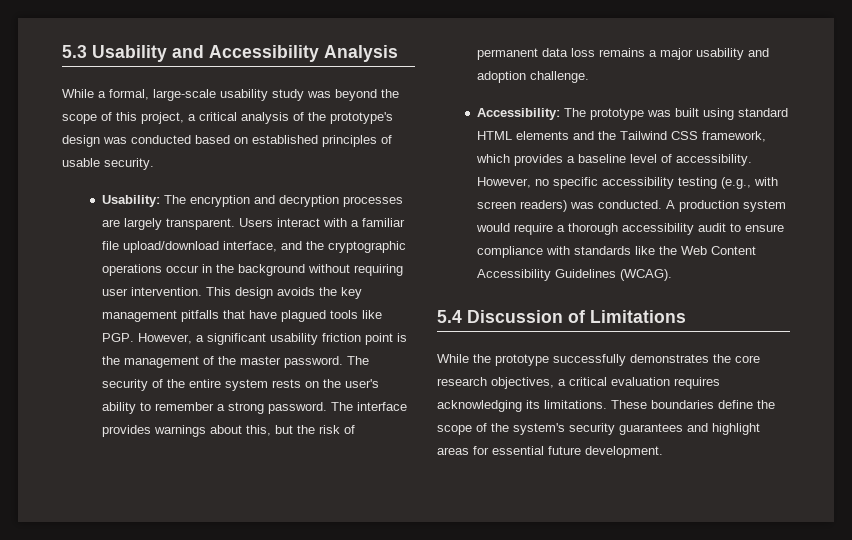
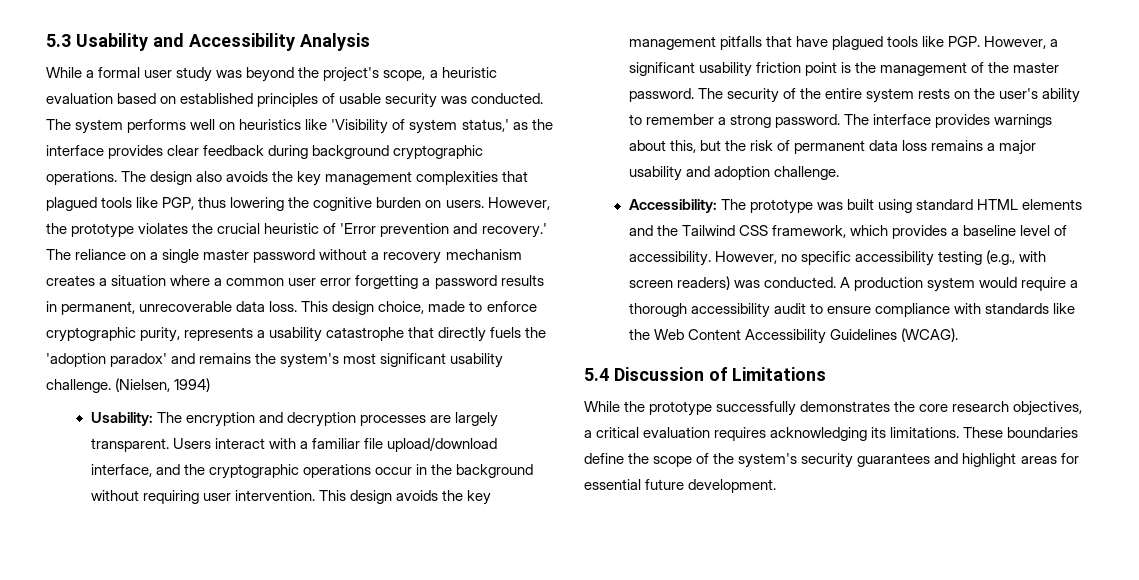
- While a formal, large-scale usability study was beyond the scope of this project, a critical analysis of the prototype's design was conducted based on established principles of usable security.
+ While a formal user study was beyond the project's scope, a heuristic evaluation based on established principles of usable security was conducted. The system performs well on heuristics like 'Visibility of system status,' as the interface provides clear feedback during background cryptographic operations. The design also avoids the key management complexities that plagued tools like PGP, thus lowering the cognitive burden on users. However, the prototype violates the crucial heuristic of 'Error prevention and recovery.' The reliance on a single master password without a recovery mechanism creates a situation where a common user error forgetting a password results in permanent, unrecoverable data loss. This design choice, made to enforce cryptographic purity, represents a usability catastrophe that directly fuels the 'adoption paradox' and remains the system's most significant usability challenge. (Nielsen, 1994)

